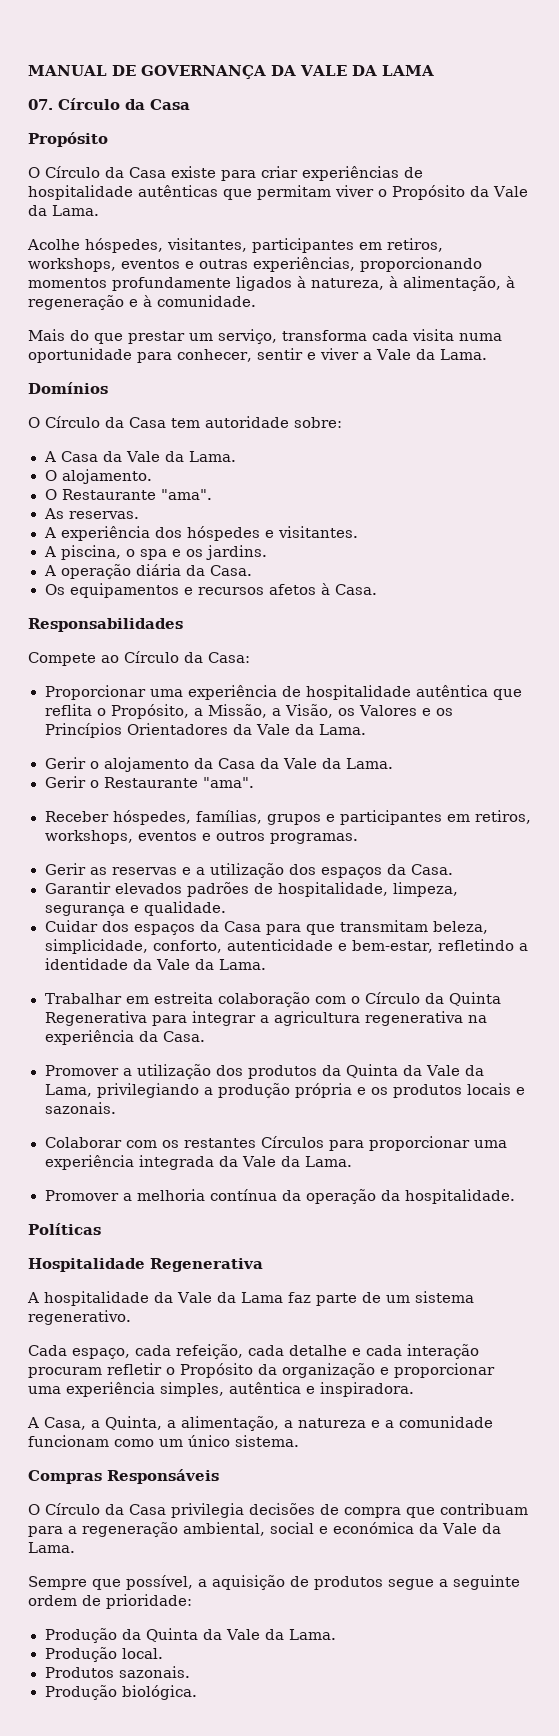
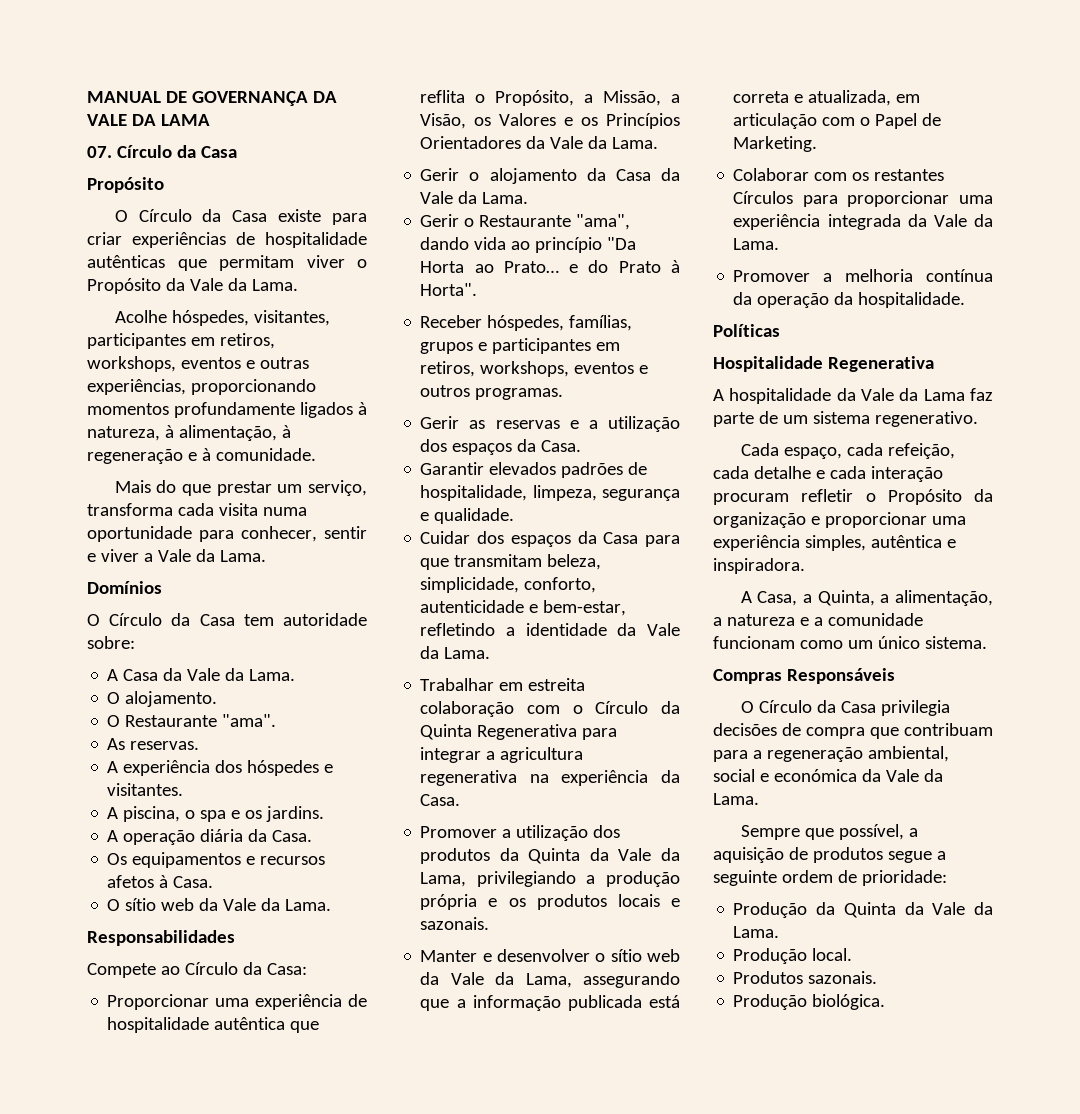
+ O sítio web da Vale da Lama.
- Gerir o Restaurante "ama".
+ Gerir o Restaurante "ama", dando vida ao princípio "Da Horta ao Prato… e do Prato à Horta".
+ Manter e desenvolver o sítio web da Vale da Lama, assegurando que a informação publicada está correta e atualizada, em articulação com o Papel de Marketing.

